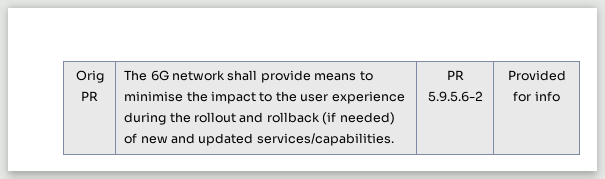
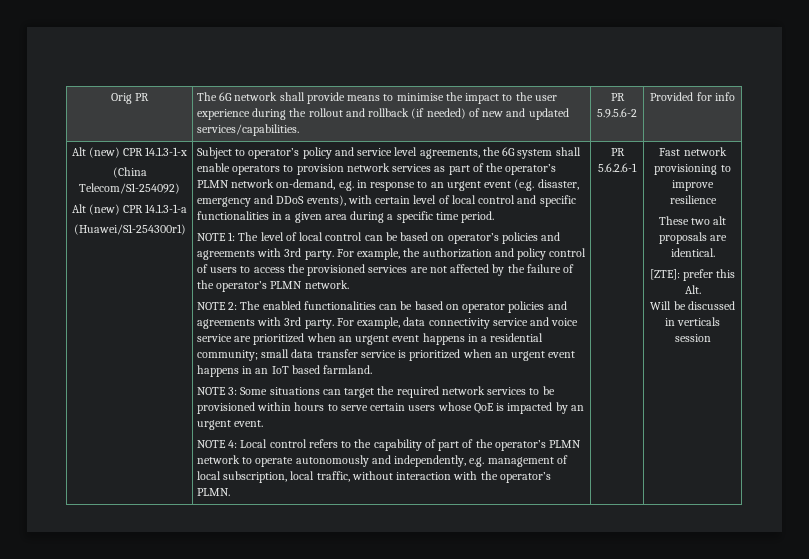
+ Alt (new) CPR 14.1.3-1-x
+ (China Telecom/S1-254092)
+ Alt (new) CPR 14.1.3-1-a
+ (Huawei/S1-254300r1) | Subject to operator’s policy and service level agreements, the 6G system shall enable operators to provision network services as part of the operator’s PLMN network on-demand, e.g. in response to an urgent event (e.g. disaster, emergency and DDoS events), with certain level of local control and specific functionalities in a given area during a specific time period.
+ NOTE 1: The level of local control can be based on operator’s policies and agreements with 3rd party. For example, the authorization and policy control of users to access the provisioned services are not affected by the failure of the operator’s PLMN network.
+ NOTE 2: The enabled functionalities can be based on operator policies and agreements with 3rd party. For example, data connectivity service and voice service are prioritized when an urgent event happens in a residential community; small data transfer service is prioritized when an urgent event happens in an IoT based farmland.
+ NOTE 3: Some situations can target the required network services to be provisioned within hours to serve certain users whose QoE is impacted by an urgent event.
+ NOTE 4: Local control refers to the capability of part of the operator’s PLMN network to operate autonomously and independently, e.g. management of local subscription, local traffic, without interaction with the operator’s PLMN. | PR 5.6.2.6-1 | Fast network provisioning to improve resilience
+ These two alt proposals are identical.
+ [ZTE]: prefer this Alt.
+ Will be discussed in verticals session

